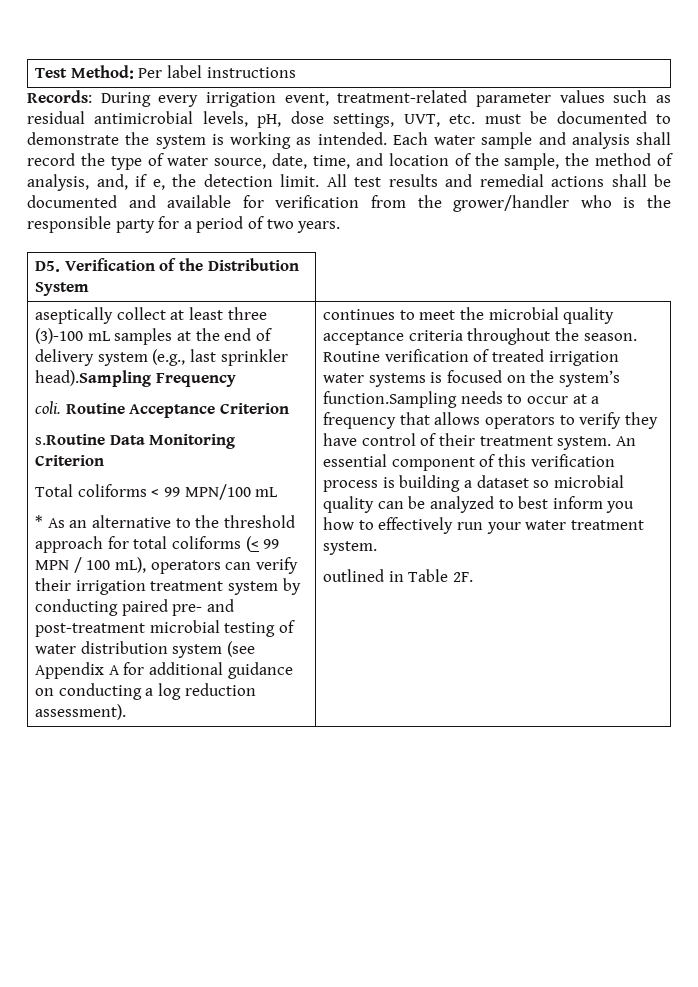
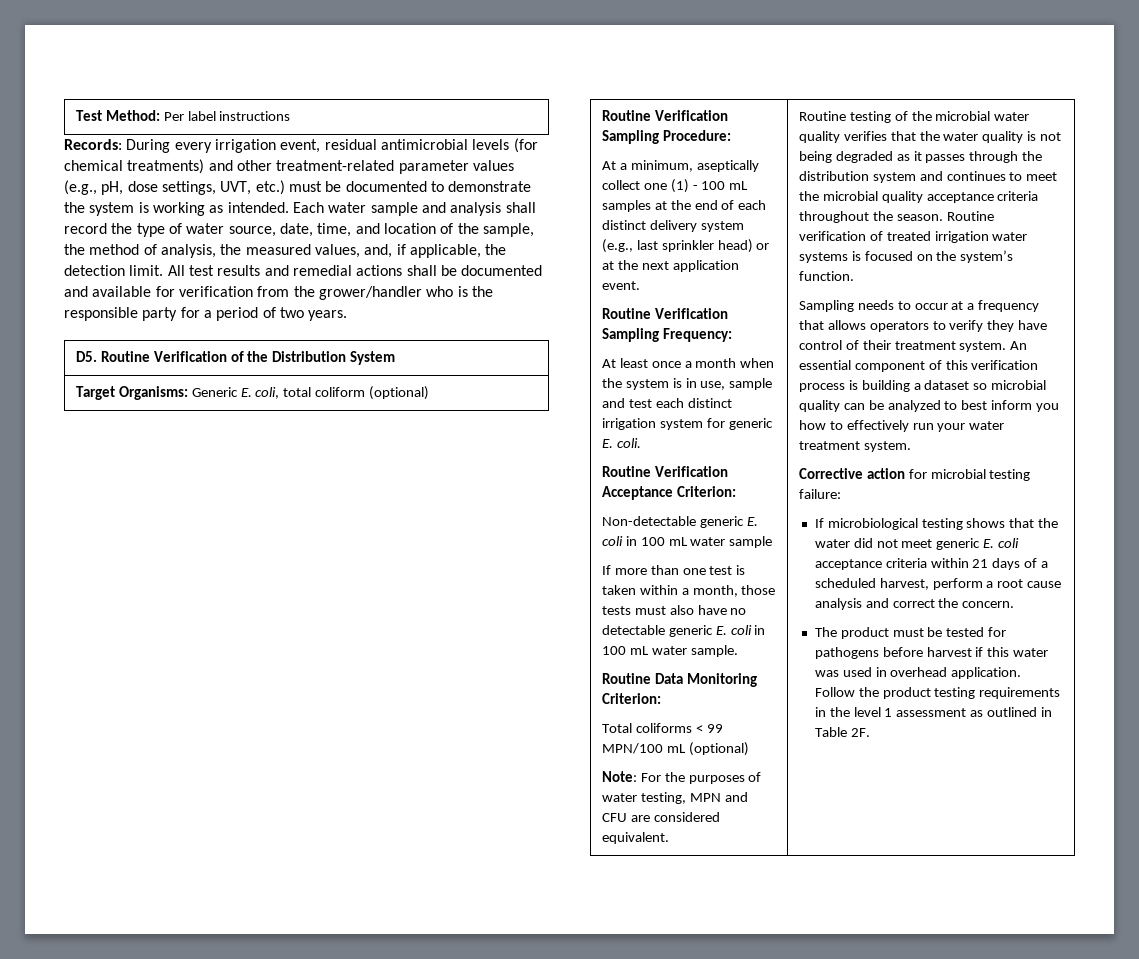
- Records: During every irrigation event, treatment-related parameter values such as residual antimicrobial levels, pH, dose settings, UVT, etc. must be documented to demonstrate the system is working as intended.
+ Records: During every irrigation event, residual antimicrobial levels (for chemical treatments) and other treatment-related parameter values (e.g., pH, dose settings, UVT, etc.) must be documented to demonstrate the system is working as intended.
- Each water sample and analysis shall record the type of water source, date, time, and location of the sample, the method of analysis, and, if e, the detection limit.
+ Each water sample and analysis shall record the type of water source, date, time, and location of the sample, the method of analysis, the measured values, and, if applicable, the detection limit.
- D5. Verification of the Distribution System
+ D5. Routine Verification of the Distribution System
- aseptically collect at least three (3)-100 mL samples at the end of delivery system (e.g., last sprinkler head).Sampling Frequency
- coli. Routine Acceptance Criterion
- s.Routine Data Monitoring Criterion
+ Target Organisms: Generic E. coli, total coliform (optional)
+ Routine Verification Sampling Procedure:
+ At a minimum, aseptically collect one (1) - 100 mL samples at the end of each distinct delivery system (e.g., last sprinkler head) or at the next application event.
+ Routine Verification Sampling Frequency:
+ At least once a month when the system is in use, sample and test each distinct irrigation system for generic E. coli.
+ Routine Verification Acceptance Criterion:
+ Non-detectable generic E. coli in 100 mL water sample
+ If more than one test is taken within a month, those tests must also have no detectable generic E. coli in 100 mL water sample.
+ Routine Data Monitoring Criterion:
- Total coliforms < 99 MPN/100 mL
- * As an alternative to the threshold approach for total coliforms (< 99 MPN / 100 mL), operators can verify their irrigation treatment system by conducting paired pre- and post-treatment microbial testing of water distribution system (see Appendix A for additional guidance on conducting a log reduction assessment). | continues to meet the microbial quality acceptance criteria throughout the season.
+ Total coliforms < 99 MPN/100 mL (optional)
+ Note: For the purposes of water testing, MPN and CFU are considered equivalent. | Routine testing of the microbial water quality verifies that the water quality is not being degraded as it passes through the distribution system and continues to meet the microbial quality acceptance criteria throughout the season.
- Routine verification of treated irrigation water systems is focused on the system’s function.Sampling needs to occur at a frequency that allows operators to verify they have control of their treatment system.
+ Routine verification of treated irrigation water systems is focused on the system’s function.
+ Sampling needs to occur at a frequency that allows operators to verify they have control of their treatment system.
- outlined in Table 2F.
+ Corrective action for microbial testing failure:
+ If microbiological testing shows that the water did not meet generic E. coli acceptance criteria within 21 days of a scheduled harvest, perform a root cause analysis and correct the concern.
+ The product must be tested for pathogens before harvest if this water was used in overhead application. Follow the product testing requirements in the level 1 assessment as outlined in Table 2F.

